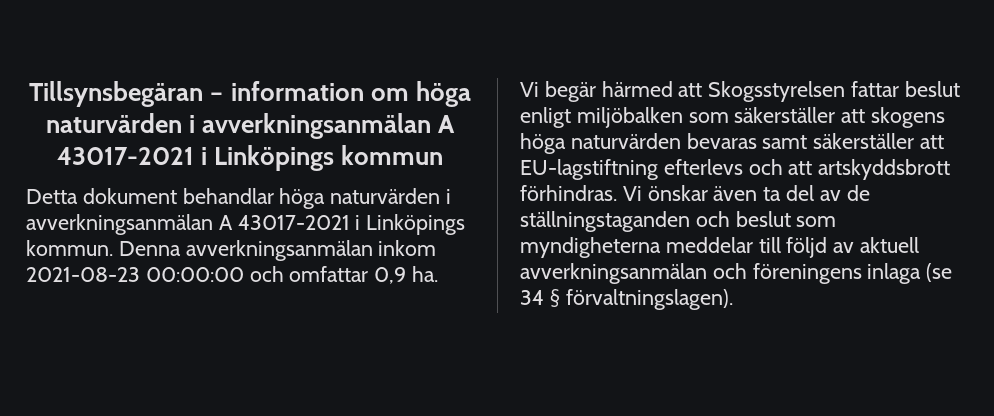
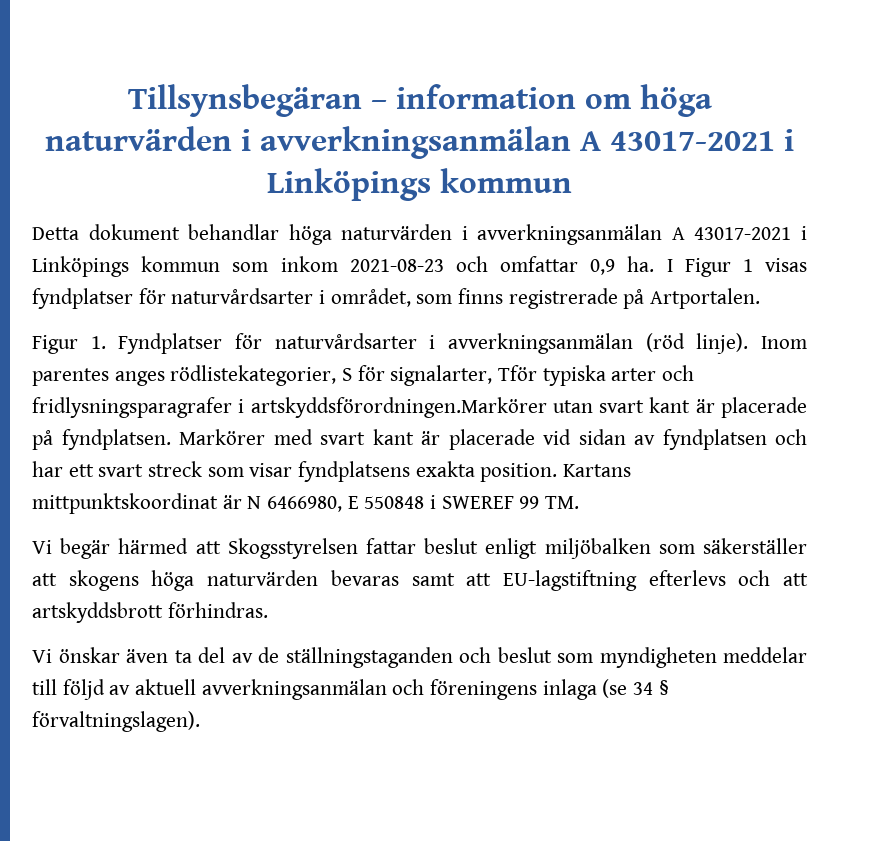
- Detta dokument behandlar höga naturvärden i avverkningsanmälan A 43017-2021 i Linköpings kommun. Denna avverkningsanmälan inkom 2021-08-23 00:00:00 och omfattar 0,9 ha.
+ Detta dokument behandlar höga naturvärden i avverkningsanmälan A 43017-2021 i Linköpings kommun som inkom 2021-08-23 och omfattar 0,9 ha. I Figur 1 visas fyndplatser för naturvårdsarter i området, som finns registrerade på Artportalen.
+ Figur 1. Fyndplatser för naturvårdsarter i avverkningsanmälan (röd linje). Inom parentes anges rödlistekategorier, S för signalarter, Tför typiska arter och fridlysningsparagrafer i artskyddsförordningen.Markörer utan svart kant är placerade på fyndplatsen. Markörer med svart kant är placerade vid sidan av fyndplatsen och har ett svart streck som visar fyndplatsens exakta position. Kartans mittpunktskoordinat är N 6466980, E 550848 i SWEREF 99 TM.
- Vi begär härmed att Skogsstyrelsen fattar beslut enligt miljöbalken som säkerställer att skogens höga naturvärden bevaras samt säkerställer att EU-lagstiftning efterlevs och att artskyddsbrott förhindras. Vi önskar även ta del av de ställningstaganden och beslut som myndigheterna meddelar till följd av aktuell avverkningsanmälan och föreningens inlaga (se 34 § förvaltningslagen).
+ Vi begär härmed att Skogsstyrelsen fattar beslut enligt miljöbalken som säkerställer att skogens höga naturvärden bevaras samt att EU-lagstiftning efterlevs och att artskyddsbrott förhindras.
+ Vi önskar även ta del av de ställningstaganden och beslut som myndigheten meddelar till följd av aktuell avverkningsanmälan och föreningens inlaga (se 34 § förvaltningslagen).

